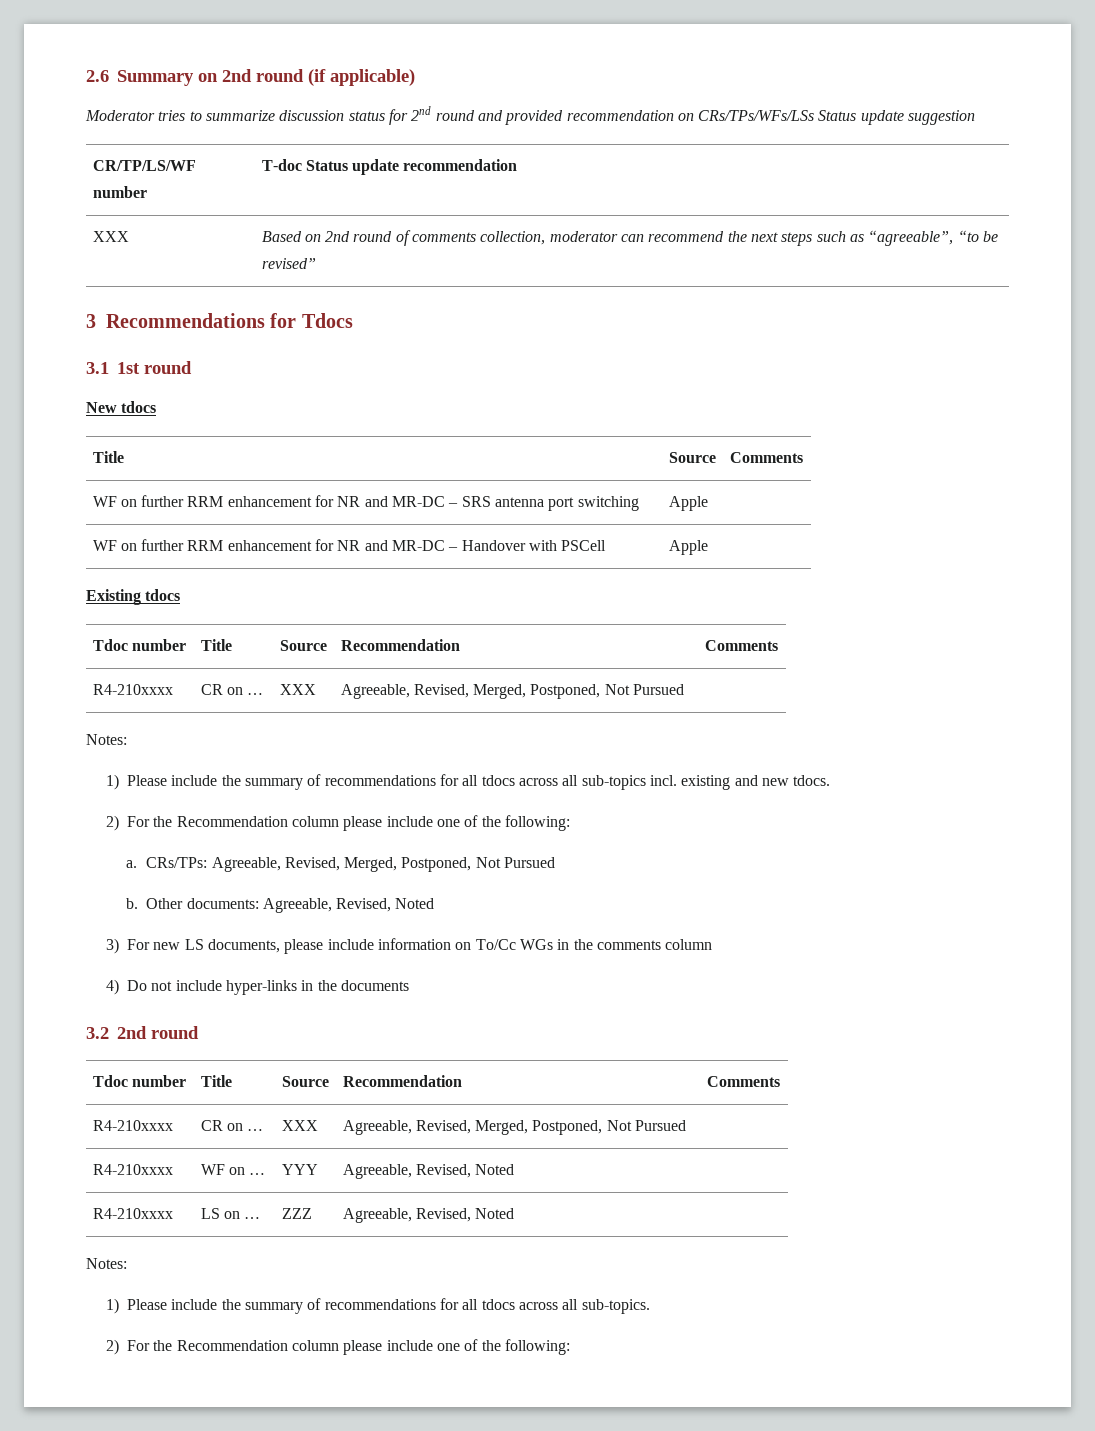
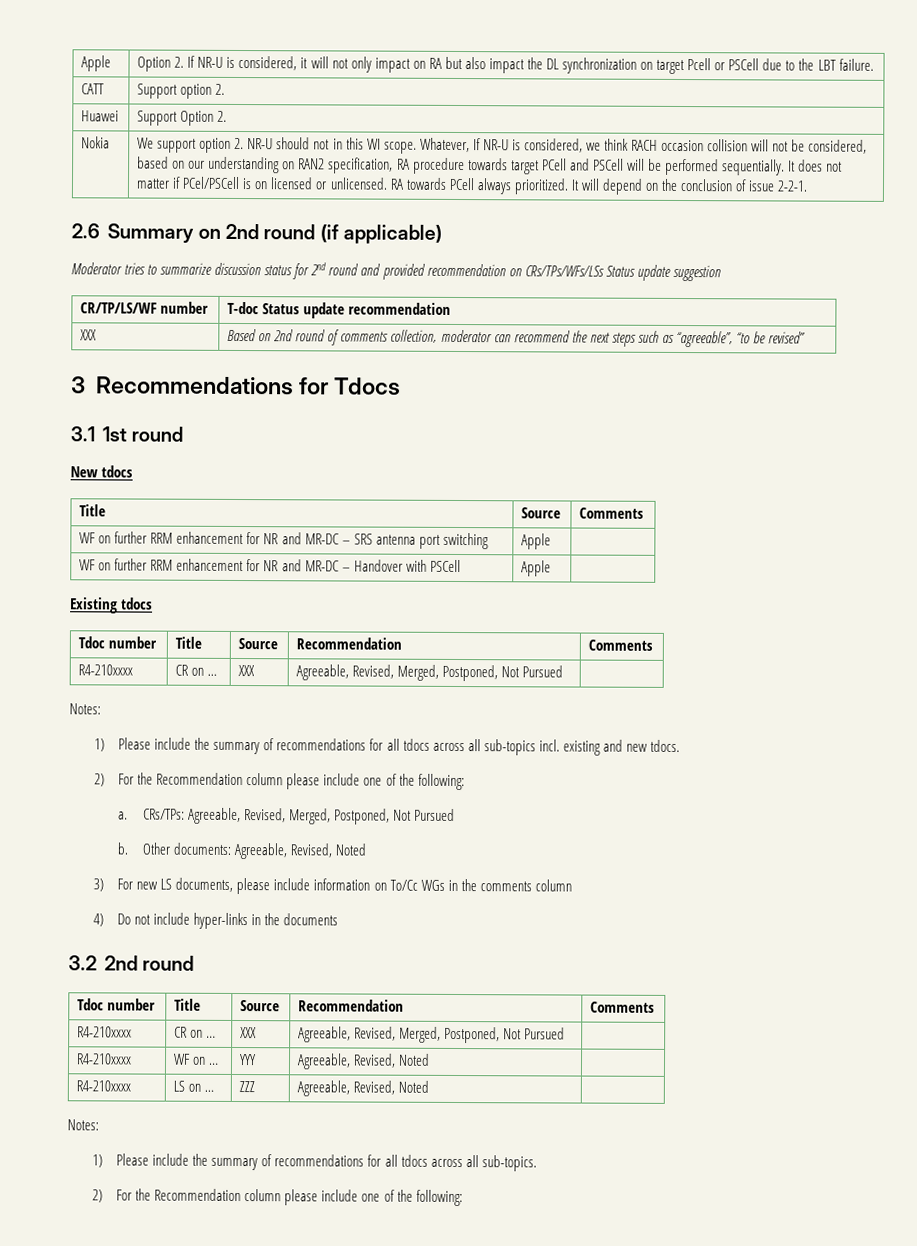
+ Apple | Option 2. If NR-U is considered, it will not only impact on RA but also impact the DL synchronization on target Pcell or PSCell due to the LBT failure.
+ CATT | Support option 2.
+ Huawei | Support Option 2.
+ Nokia | We support option 2. NR-U should not in this WI scope. Whatever, If NR-U is considered, we think RACH occasion collision will not be considered, based on our understanding on RAN2 specification, RA procedure towards target PCell and PSCell will be performed sequentially. It does not matter if PCel/PSCell is on licensed or unlicensed. RA towards PCell always prioritized. It will depend on the conclusion of issue 2-2-1.

